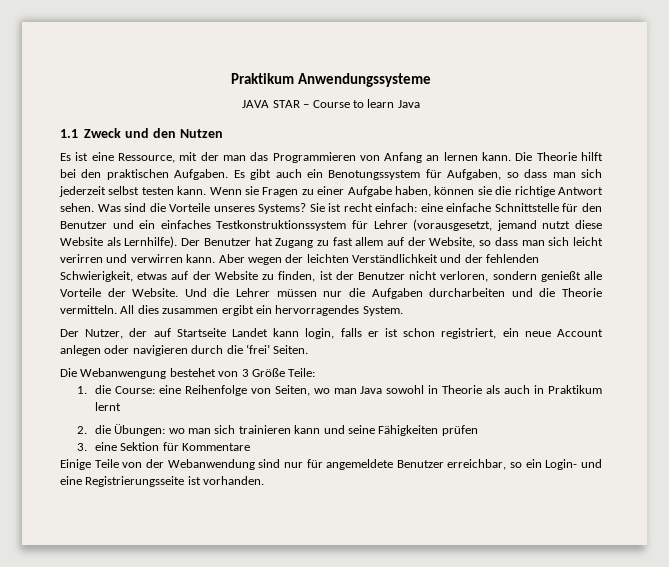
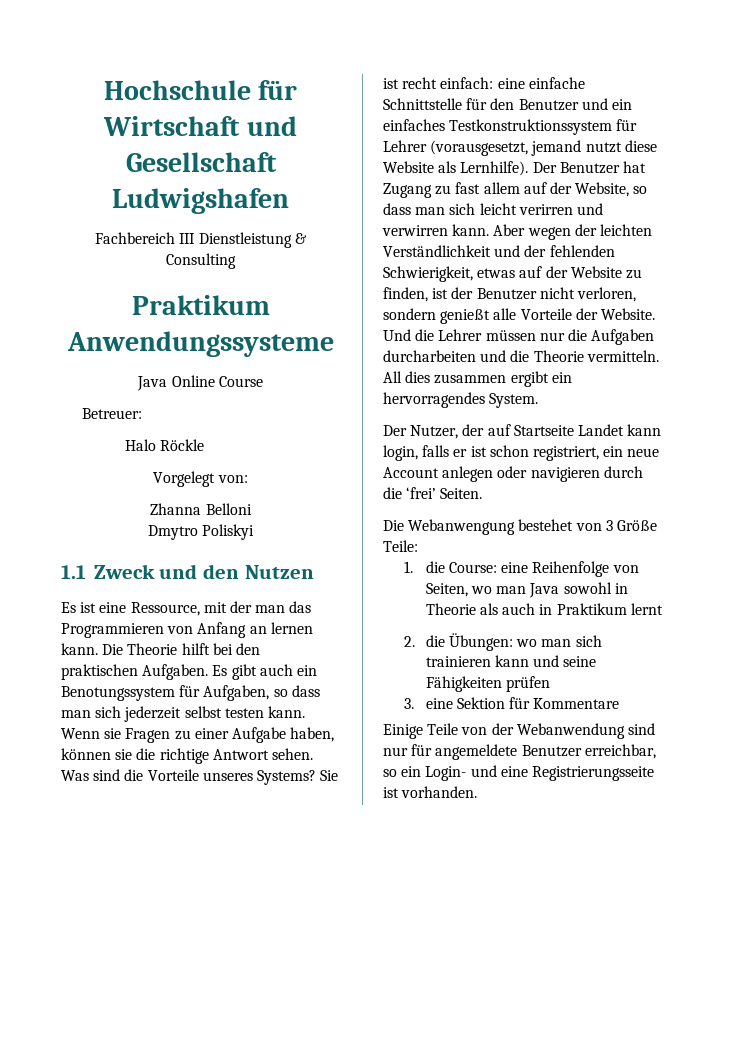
+ Hochschule für Wirtschaft und Gesellschaft Ludwigshafen
+ Fachbereich III Dienstleistung & Consulting
  Praktikum Anwendungssysteme
- JAVA STAR – Course to learn Java
+ Java Online Course
+ Betreuer:
+ Halo Röckle
+ Vorgelegt von:
+ Zhanna Belloni
+ Dmytro Poliskyi

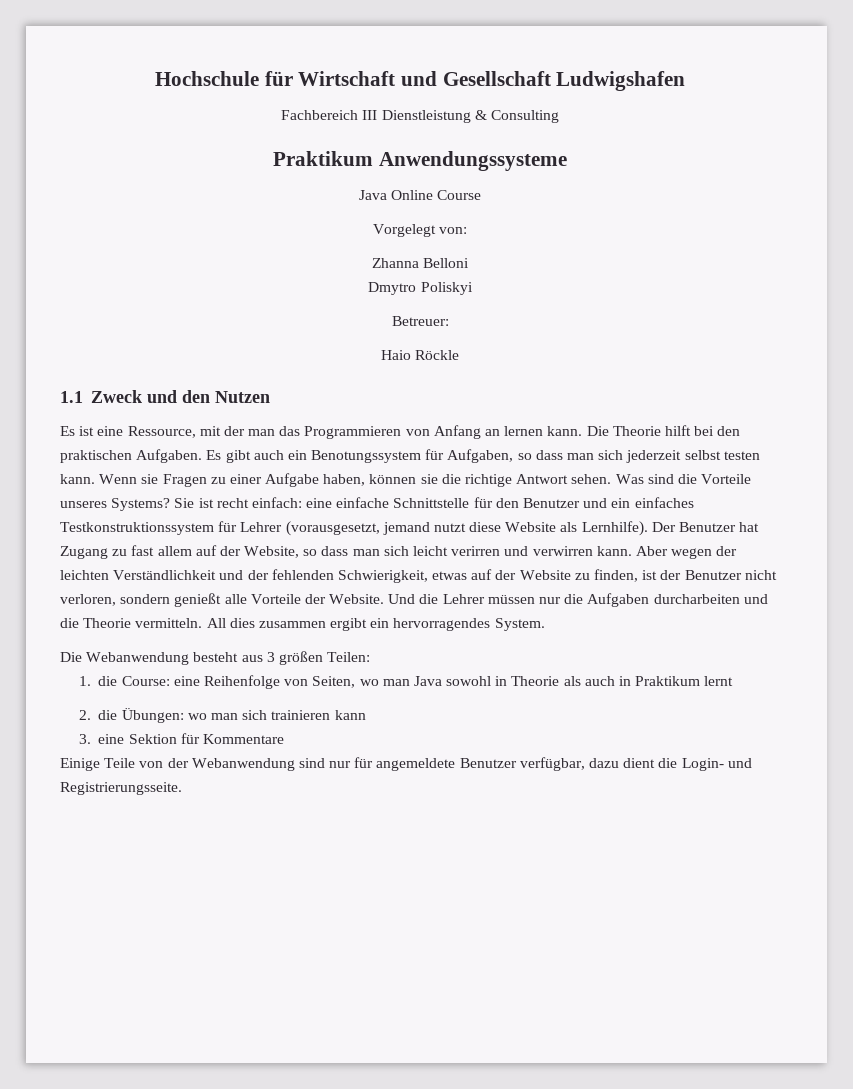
- Betreuer:
- Halo Röckle
+ Betreuer:
+ Haio Röckle
- Der Nutzer, der auf Startseite Landet kann login, falls er ist schon registriert, ein neue Account anlegen oder navigieren durch die ‘frei’ Seiten.
- Die Webanwengung bestehet von 3 Größe Teile:
+ Die Webanwendung besteht aus 3 größen Teilen:
- 2. die Übungen: wo man sich trainieren kann und seine Fähigkeiten prüfen
+ 2. die Übungen: wo man sich trainieren kann
- Einige Teile von der Webanwendung sind nur für angemeldete Benutzer erreichbar, so ein Login- und eine Registrierungsseite ist vorhanden.
+ Einige Teile von der Webanwendung sind nur für angemeldete Benutzer verfügbar, dazu dient die Login- und Registrierungsseite.

